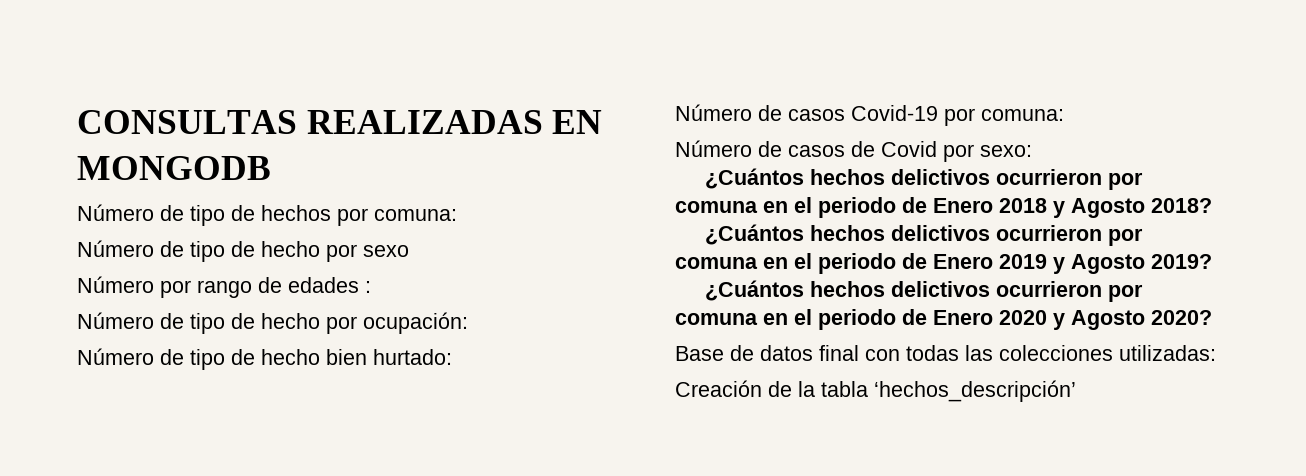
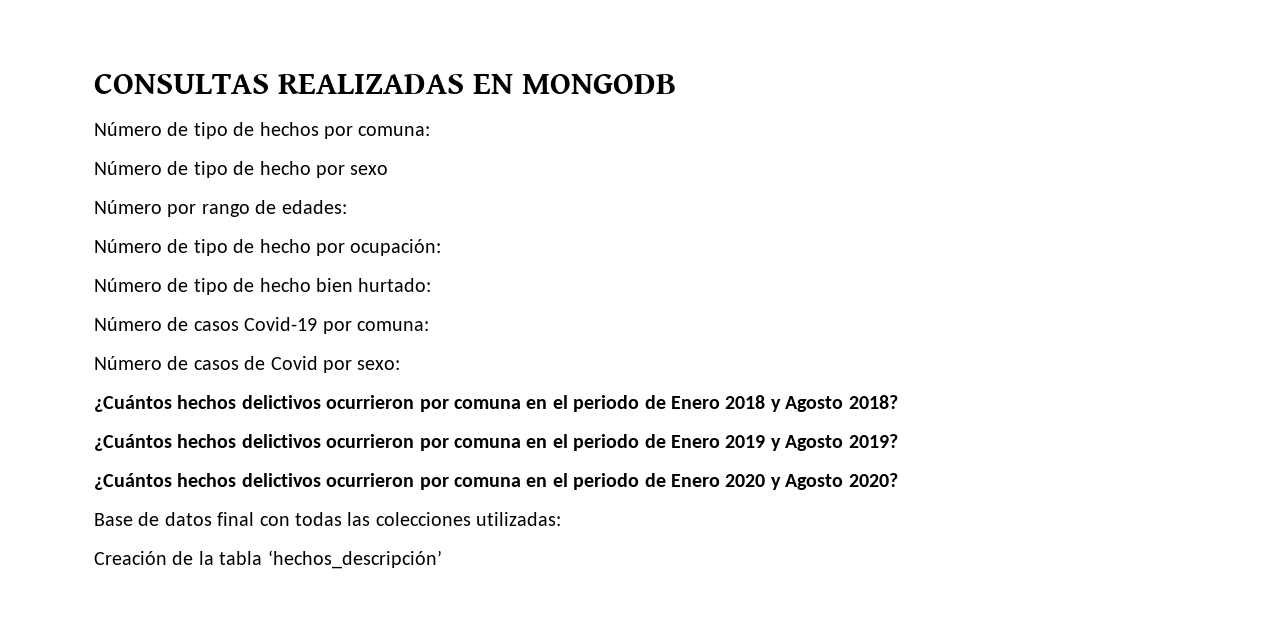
- Número por rango de edades :
+ Número por rango de edades:

